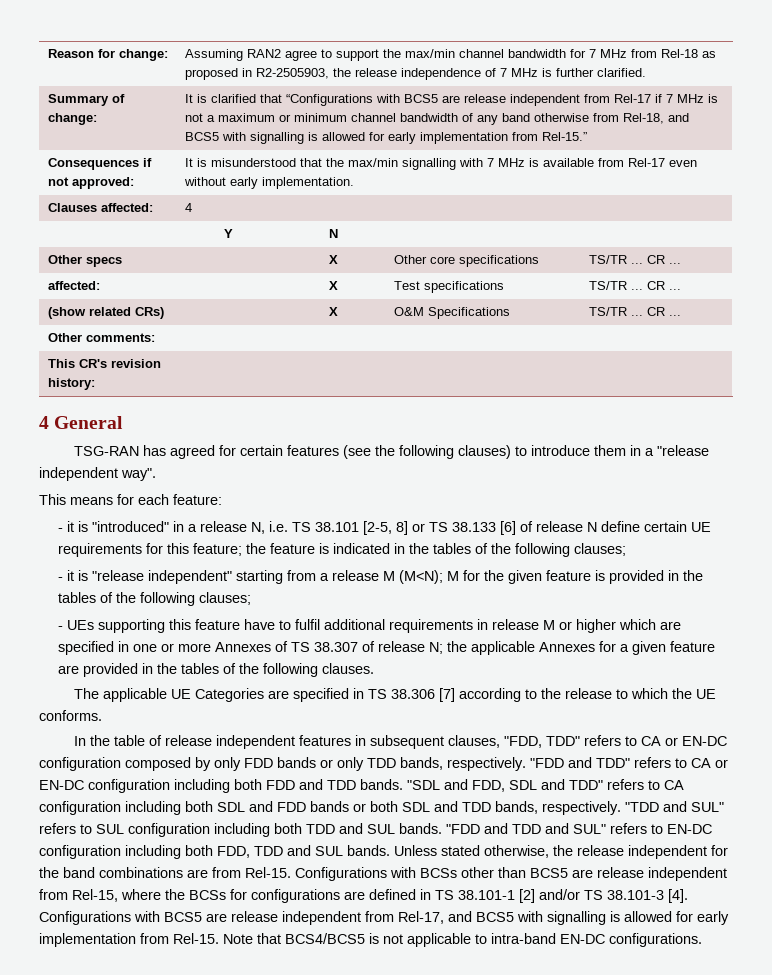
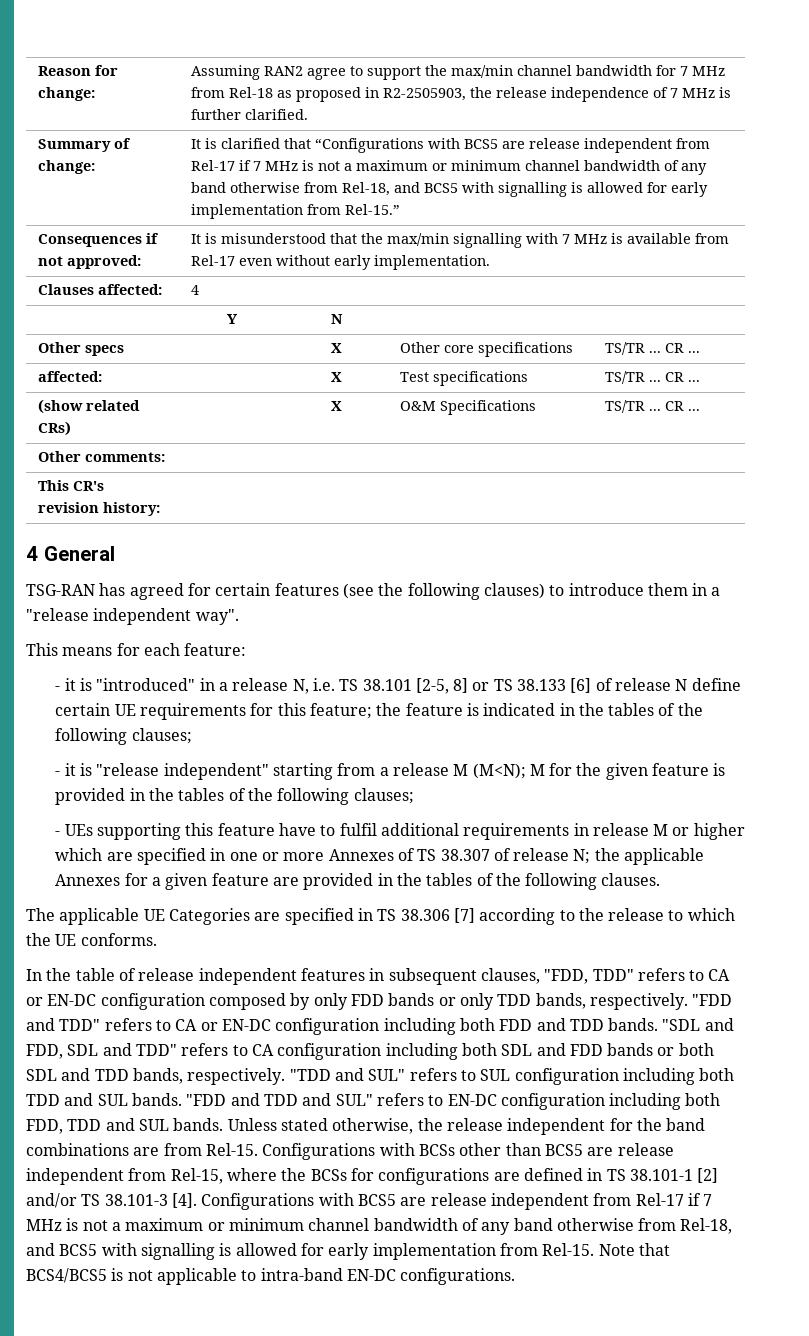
- Configurations with BCS5 are release independent from Rel-17, and BCS5 with signalling is allowed for early implementation from Rel-15.
+ Configurations with BCS5 are release independent from Rel-17 if 7 MHz is not a maximum or minimum channel bandwidth of any band otherwise from Rel-18, and BCS5 with signalling is allowed for early implementation from Rel-15.

